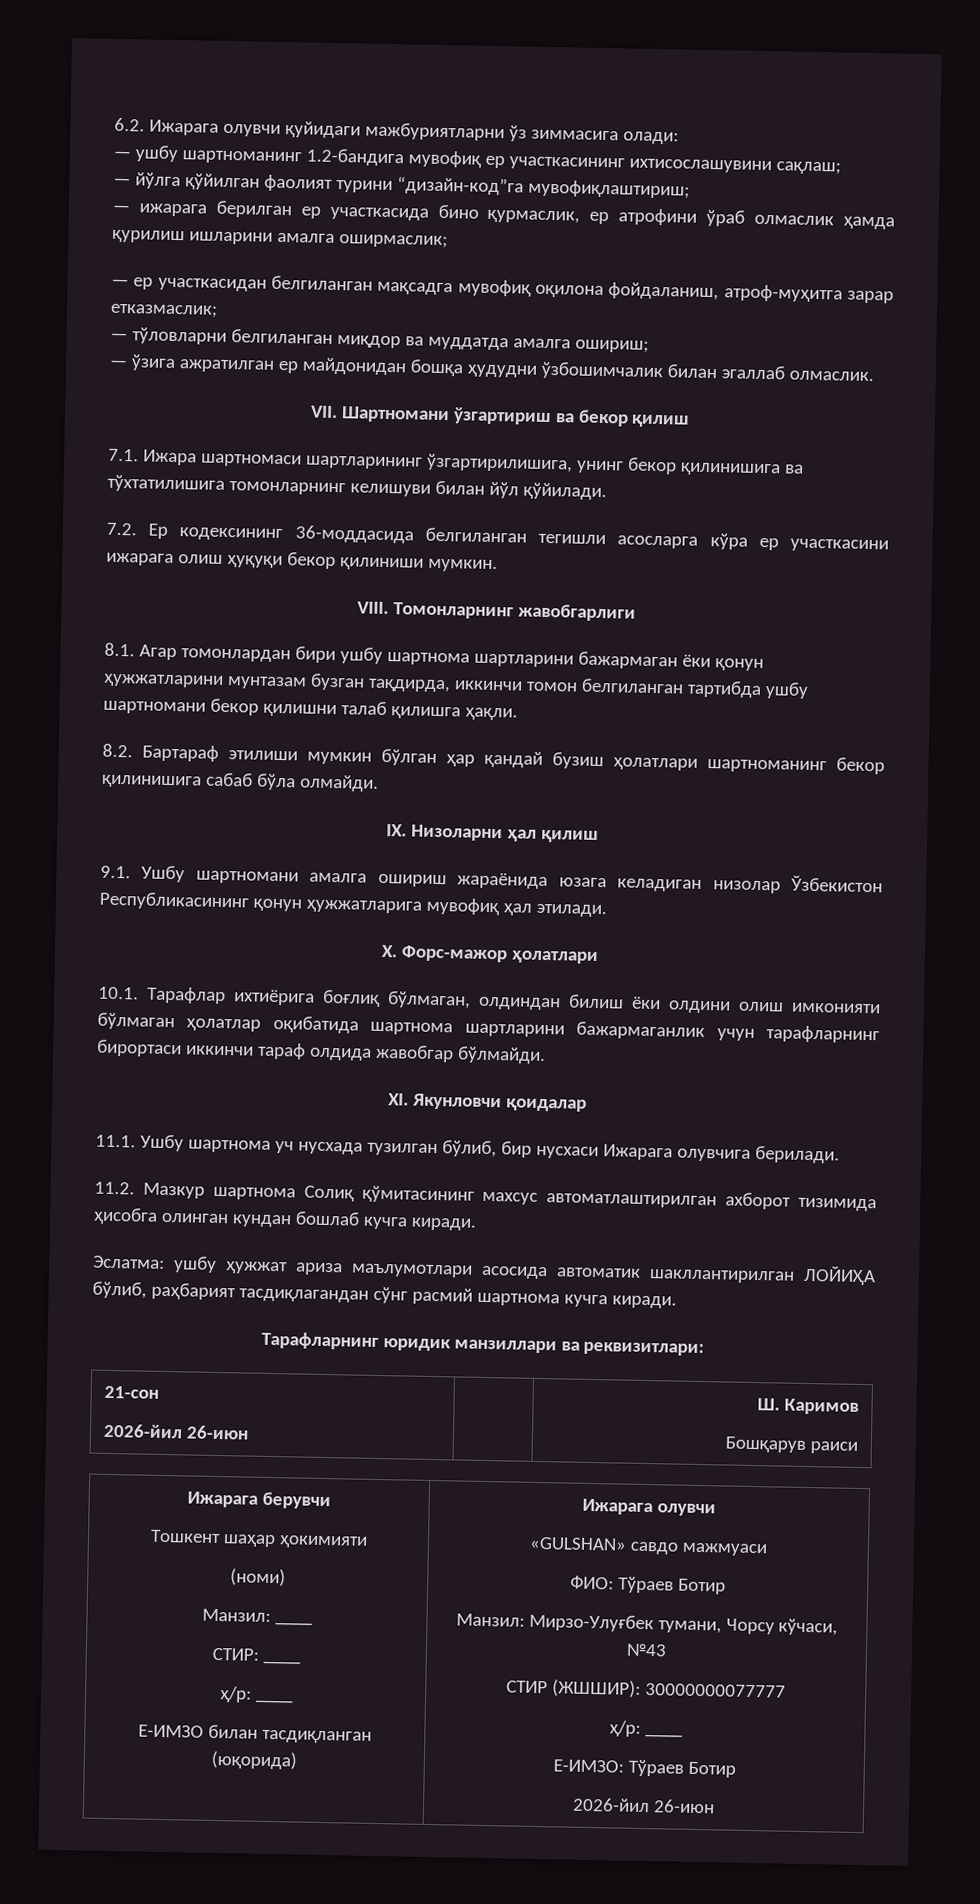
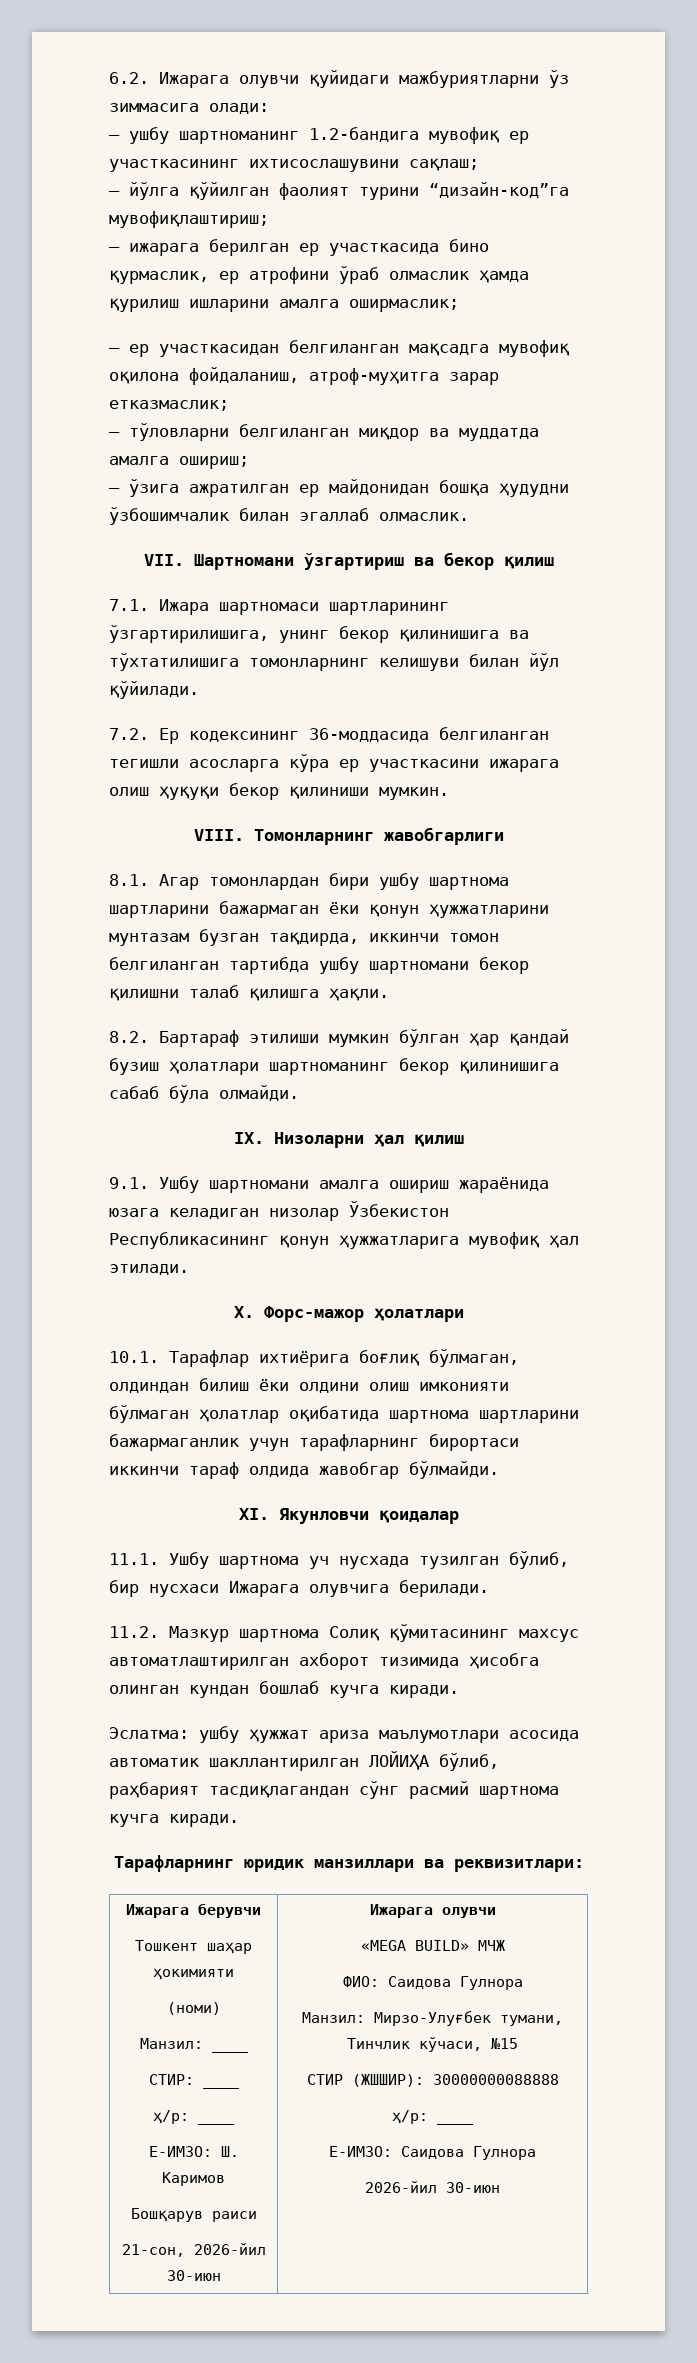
- 21-сон
- 2026-йил 26-июн | | Ш. Каримов
- Бошқарув раиси
- Е-ИМЗО билан тасдиқланган (юқорида)
+ Е-ИМЗО: Ш. Каримов
+ Бошқарув раиси
+ 21-сон, 2026-йил 30-июн
- «GULSHAN» савдо мажмуаси
+ «MEGA BUILD» МЧЖ
- ФИО: Тўраев Ботир
+ ФИО: Саидова Гулнора
- Манзил: Мирзо-Улуғбек тумани, Чорсу кўчаси, №43
+ Манзил: Мирзо-Улуғбек тумани, Тинчлик кўчаси, №15
- СТИР (ЖШШИР): 30000000077777
+ СТИР (ЖШШИР): 30000000088888
  ҳ/р: ____
- Е-ИМЗО: Тўраев Ботир
- 2026-йил 26-июн
+ Е-ИМЗО: Саидова Гулнора
+ 2026-йил 30-июн

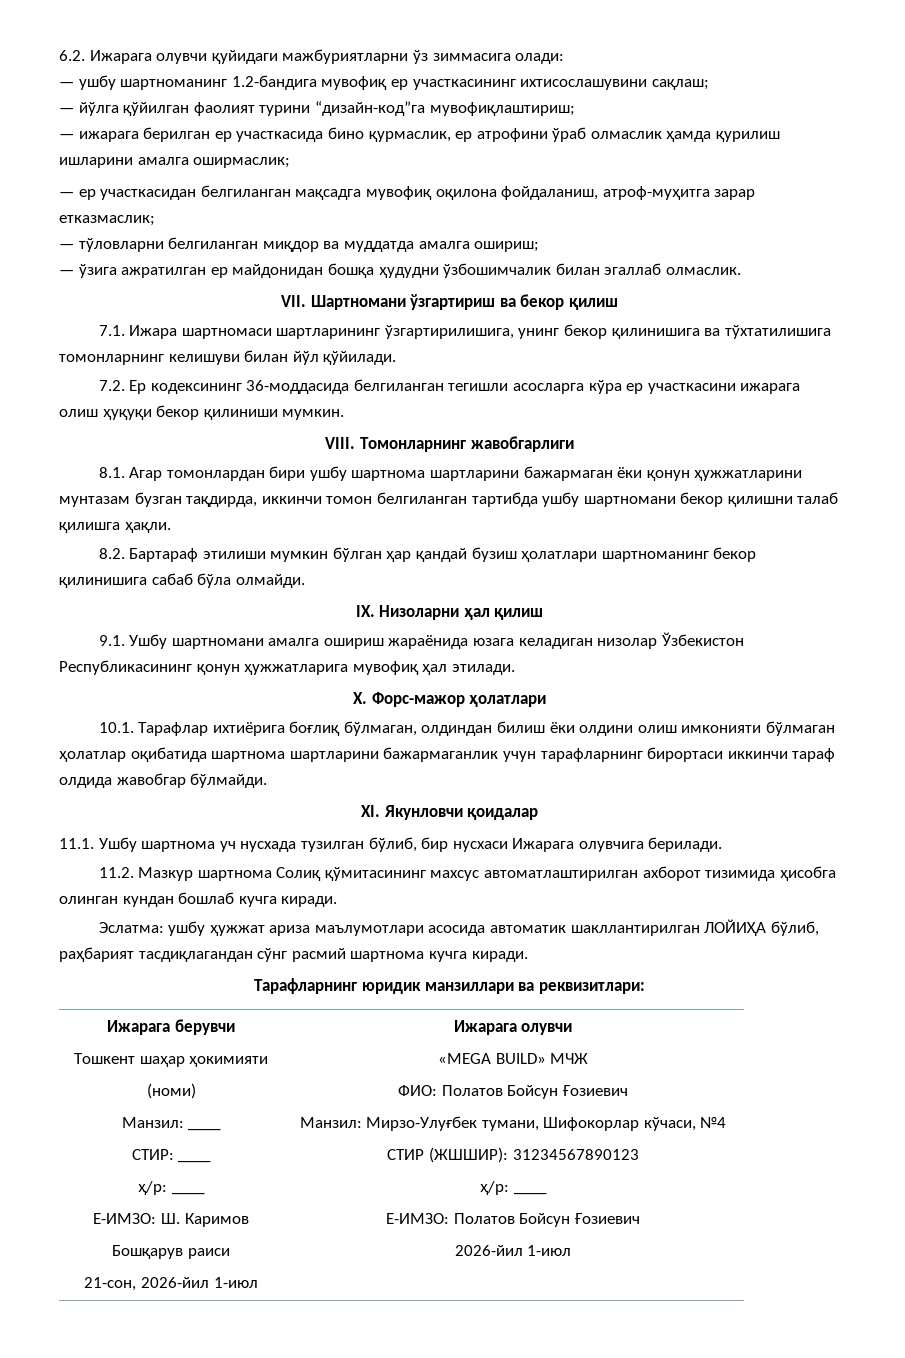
- 21-сон, 2026-йил 30-июн
+ 21-сон, 2026-йил 1-июл
- ФИО: Саидова Гулнора
+ ФИО: Полатов Бойсун Ғозиевич
- Манзил: Мирзо-Улуғбек тумани, Тинчлик кўчаси, №15
+ Манзил: Мирзо-Улуғбек тумани, Шифокорлар кўчаси, №4
- СТИР (ЖШШИР): 30000000088888
+ СТИР (ЖШШИР): 31234567890123
  ҳ/р: ____
- Е-ИМЗО: Саидова Гулнора
- 2026-йил 30-июн
+ Е-ИМЗО: Полатов Бойсун Ғозиевич
+ 2026-йил 1-июл

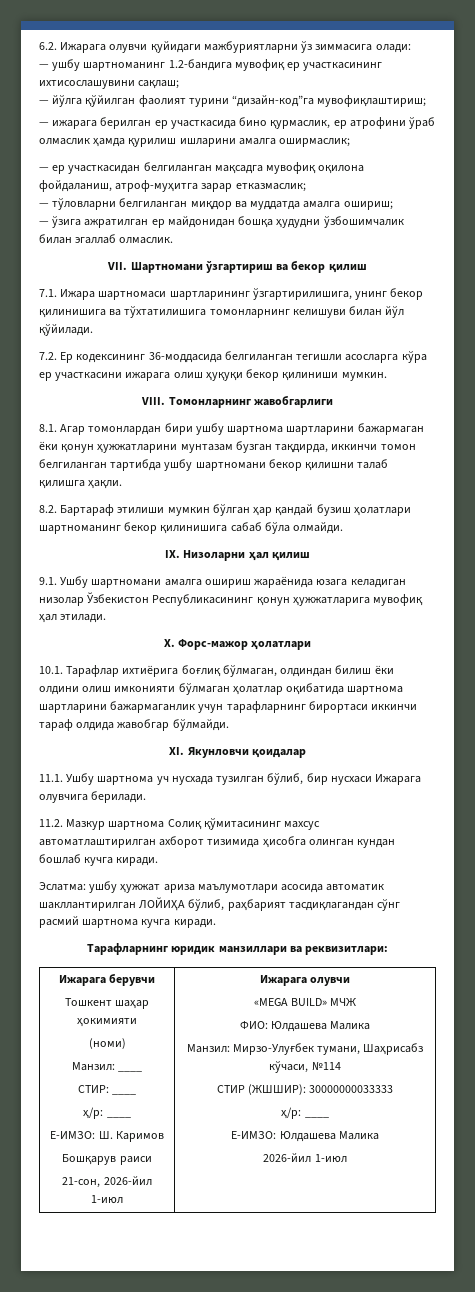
- ФИО: Полатов Бойсун Ғозиевич
+ ФИО: Юлдашева Малика
- Манзил: Мирзо-Улуғбек тумани, Шифокорлар кўчаси, №4
+ Манзил: Мирзо-Улуғбек тумани, Шаҳрисабз кўчаси, №114
- СТИР (ЖШШИР): 31234567890123
+ СТИР (ЖШШИР): 30000000033333
  ҳ/р: ____
- Е-ИМЗО: Полатов Бойсун Ғозиевич
+ Е-ИМЗО: Юлдашева Малика

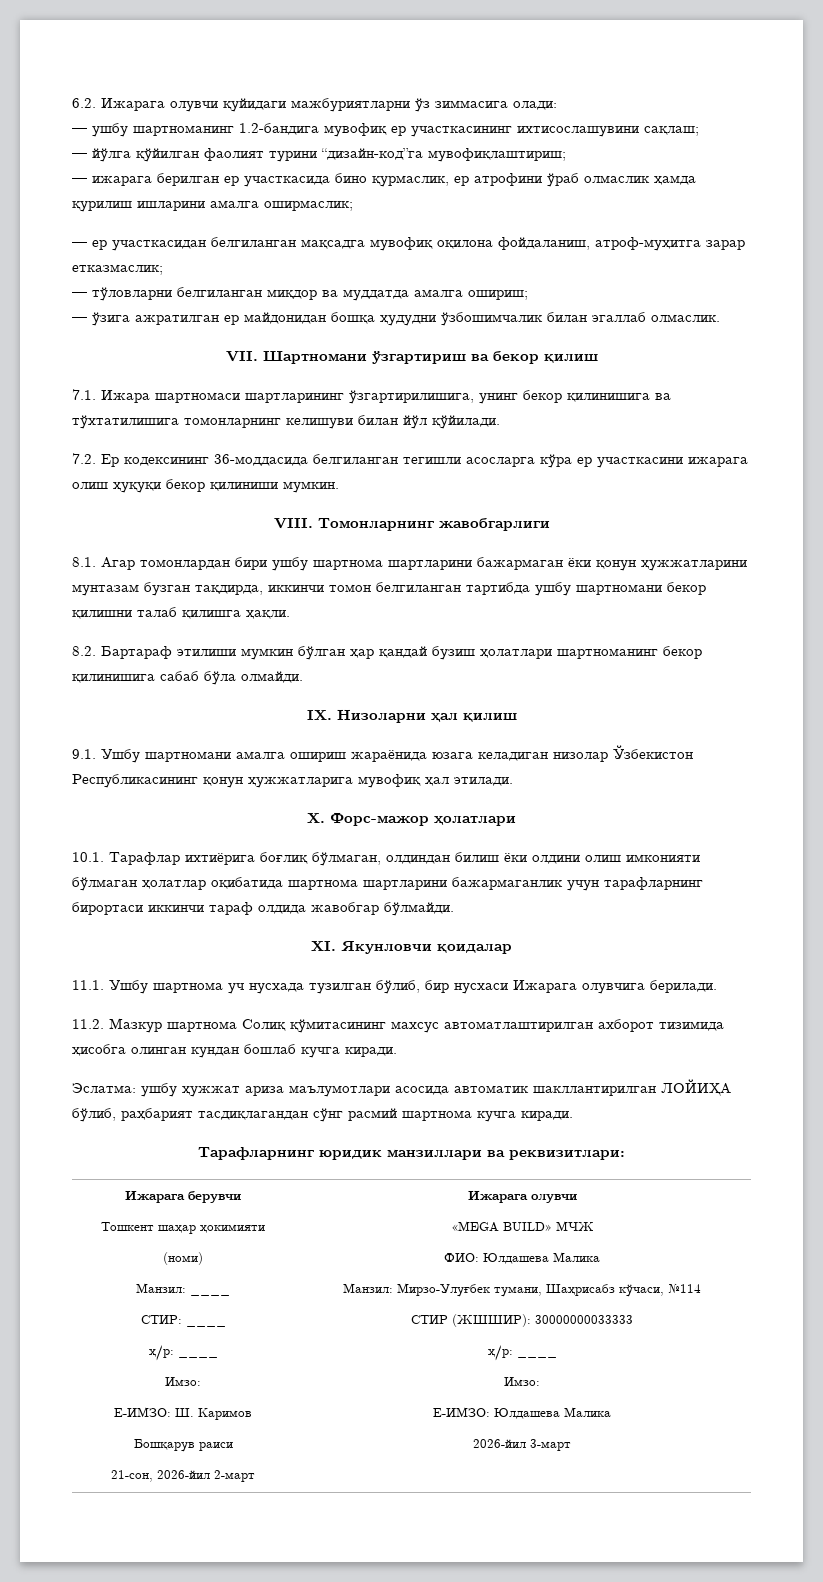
  СТИР: ____
  ҳ/р: ____
+ Имзо:
- 21-сон, 2026-йил 1-июл
+ 21-сон, 2026-йил 2-март
  СТИР (ЖШШИР): 30000000033333
  ҳ/р: ____
+ Имзо:
  Е-ИМЗО: Юлдашева Малика
- 2026-йил 1-июл
+ 2026-йил 3-март

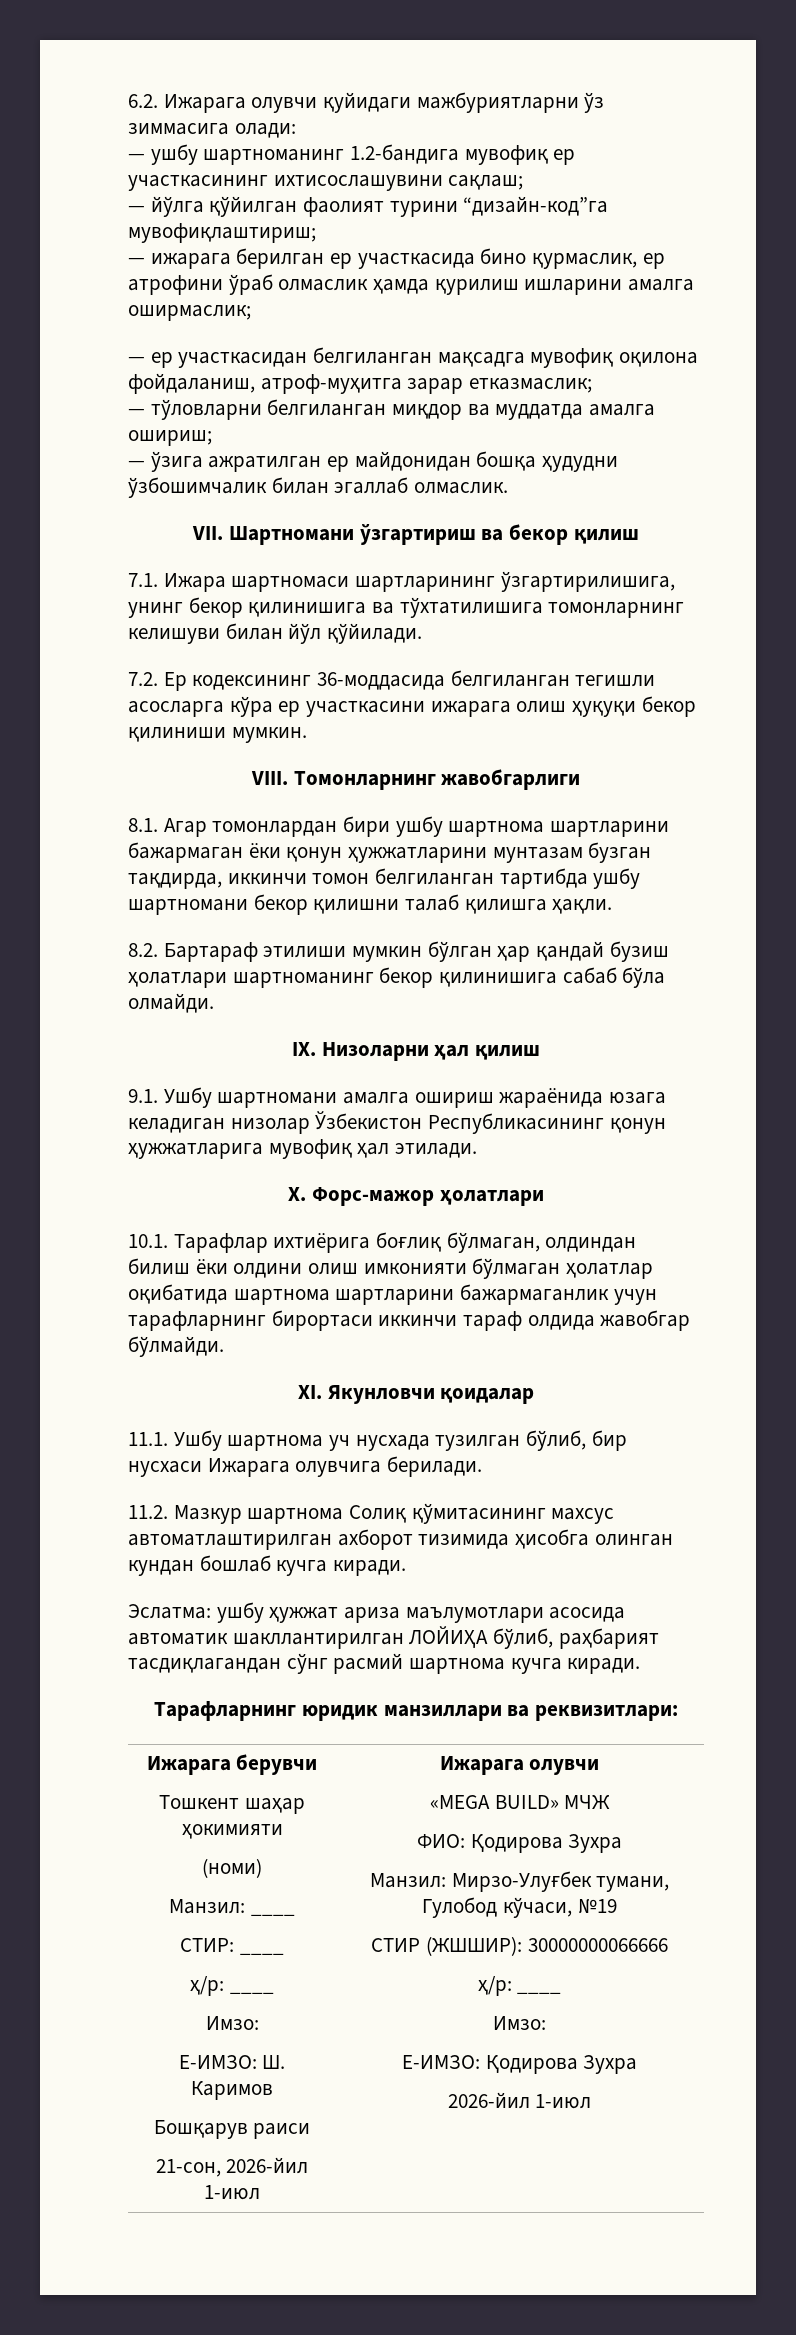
- 21-сон, 2026-йил 2-март
+ 21-сон, 2026-йил 1-июл
- ФИО: Юлдашева Малика
+ ФИО: Қодирова Зухра
- Манзил: Мирзо-Улуғбек тумани, Шаҳрисабз кўчаси, №114
+ Манзил: Мирзо-Улуғбек тумани, Гулобод кўчаси, №19
- СТИР (ЖШШИР): 30000000033333
+ СТИР (ЖШШИР): 30000000066666
  ҳ/р: ____
  Имзо:
- Е-ИМЗО: Юлдашева Малика
- 2026-йил 3-март
+ Е-ИМЗО: Қодирова Зухра
+ 2026-йил 1-июл

